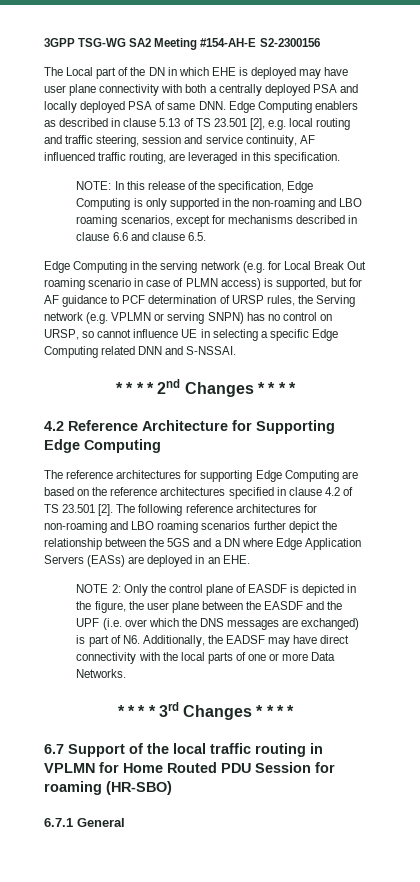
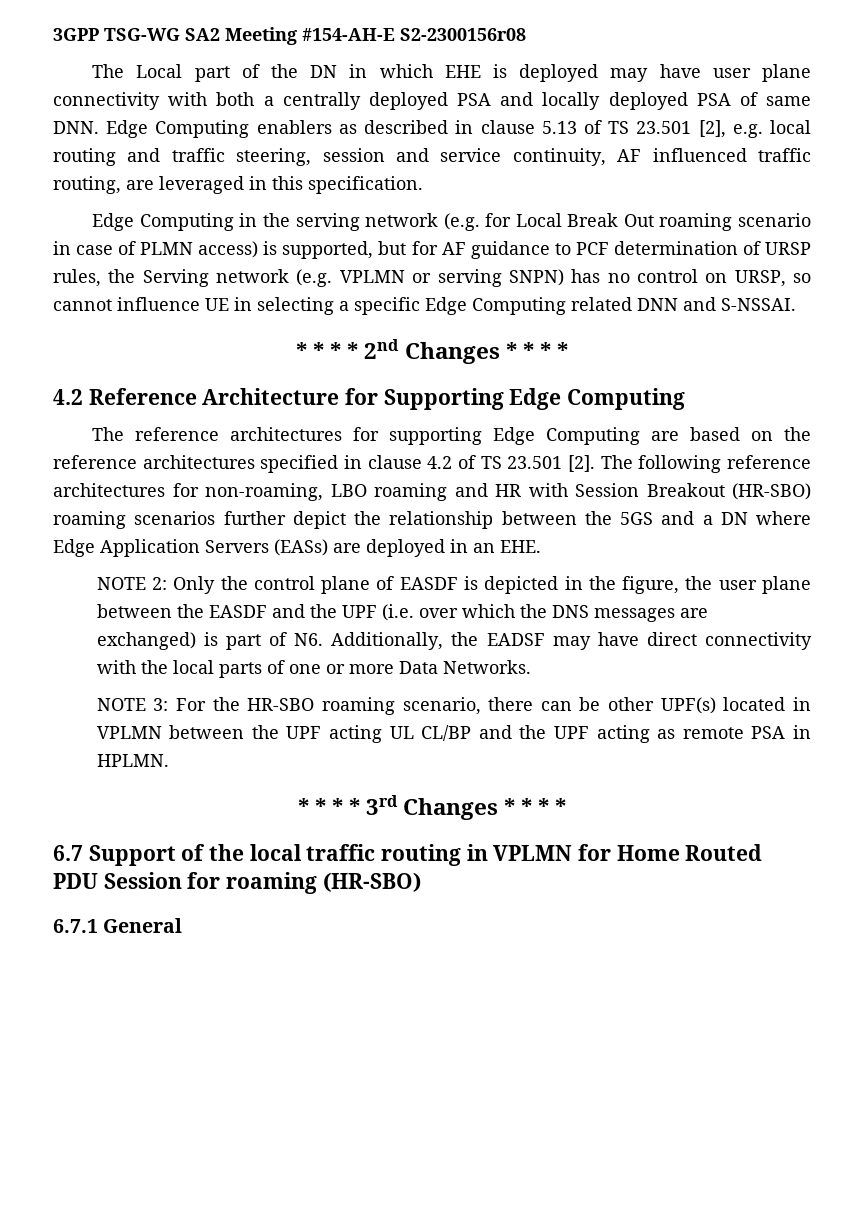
- 3GPP TSG-WG SA2 Meeting #154-AH-E S2-2300156
+ 3GPP TSG-WG SA2 Meeting #154-AH-E S2-2300156r08
- NOTE: In this release of the specification, Edge Computing is only supported in the non-roaming and LBO roaming scenarios, except for mechanisms described in clause 6.6 and clause 6.5.
- The following reference architectures for non-roaming and LBO roaming scenarios further depict the relationship between the 5GS and a DN where Edge Application Servers (EASs) are deployed in an EHE.
+ The following reference architectures for non-roaming, LBO roaming and HR with Session Breakout (HR-SBO) roaming scenarios further depict the relationship between the 5GS and a DN where Edge Application Servers (EASs) are deployed in an EHE.
+ NOTE 3: For the HR-SBO roaming scenario, there can be other UPF(s) located in VPLMN between the UPF acting UL CL/BP and the UPF acting as remote PSA in HPLMN.

